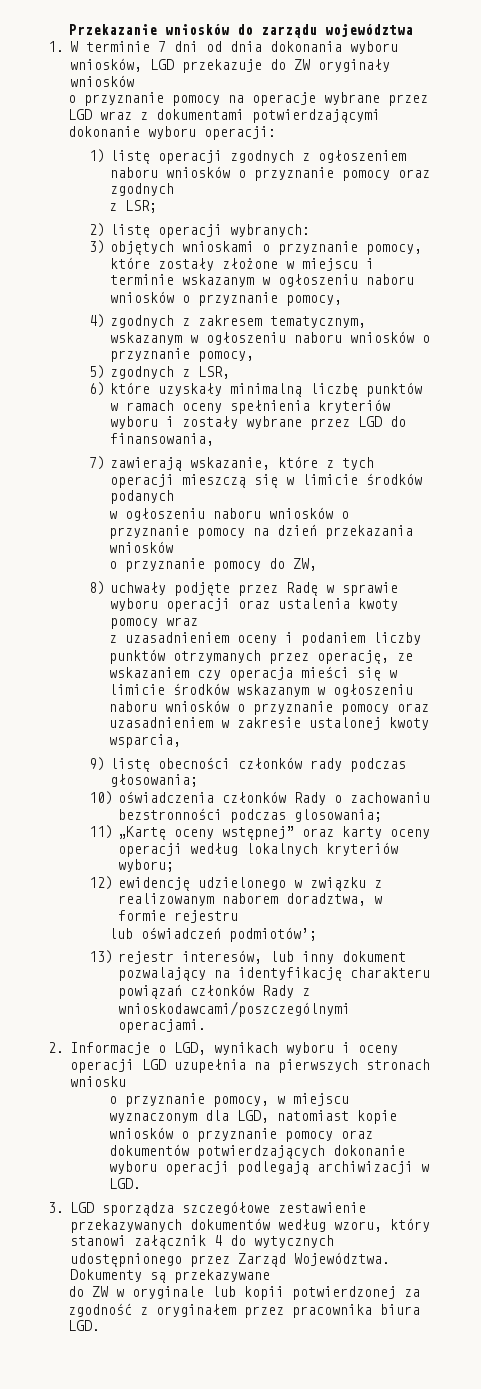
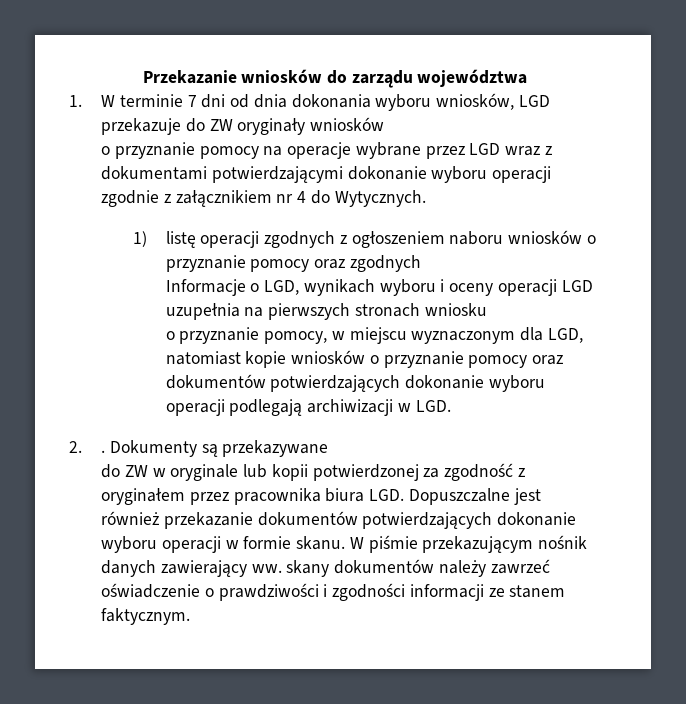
- o przyznanie pomocy na operacje wybrane przez LGD wraz z dokumentami potwierdzającymi dokonanie wyboru operacji:
+ o przyznanie pomocy na operacje wybrane przez LGD wraz z dokumentami potwierdzającymi dokonanie wyboru operacji zgodnie z załącznikiem nr 4 do Wytycznych.
- z LSR;
- 2) listę operacji wybranych:
- 3) objętych wnioskami o przyznanie pomocy, które zostały złożone w miejscu i terminie wskazanym w ogłoszeniu naboru wniosków o przyznanie pomocy,
- 4) zgodnych z zakresem tematycznym, wskazanym w ogłoszeniu naboru wniosków o przyznanie pomocy,
- 5) zgodnych z LSR,
- 6) które uzyskały minimalną liczbę punktów w ramach oceny spełnienia kryteriów wyboru i zostały wybrane przez LGD do finansowania,
- 7) zawierają wskazanie, które z tych operacji mieszczą się w limicie środków podanych
- w ogłoszeniu naboru wniosków o przyznanie pomocy na dzień przekazania wniosków
- o przyznanie pomocy do ZW,
- 8) uchwały podjęte przez Radę w sprawie wyboru operacji oraz ustalenia kwoty pomocy wraz
- z uzasadnieniem oceny i podaniem liczby punktów otrzymanych przez operację, ze wskazaniem czy operacja mieści się w limicie środków wskazanym w ogłoszeniu naboru wniosków o przyznanie pomocy oraz uzasadnieniem w zakresie ustalonej kwoty wsparcia,
- 9) listę obecności członków rady podczas głosowania;
- 10) oświadczenia członków Rady o zachowaniu bezstronności podczas glosowania;
- 11) „Kartę oceny wstępnej” oraz karty oceny operacji według lokalnych kryteriów wyboru;
- 12) ewidencję udzielonego w związku z realizowanym naborem doradztwa, w formie rejestru
- lub oświadczeń podmiotów’;
- 13) rejestr interesów, lub inny dokument pozwalający na identyfikację charakteru powiązań członków Rady z wnioskodawcami/poszczególnymi operacjami.
- 2. Informacje o LGD, wynikach wyboru i oceny operacji LGD uzupełnia na pierwszych stronach wniosku
+ Informacje o LGD, wynikach wyboru i oceny operacji LGD uzupełnia na pierwszych stronach wniosku
- 3. LGD sporządza szczegółowe zestawienie przekazywanych dokumentów według wzoru, który stanowi załącznik 4 do wytycznych udostępnionego przez Zarząd Województwa.
+ 2. .
- do ZW w oryginale lub kopii potwierdzonej za zgodność z oryginałem przez pracownika biura LGD.
+ do ZW w oryginale lub kopii potwierdzonej za zgodność z oryginałem przez pracownika biura LGD. Dopuszczalne jest również przekazanie dokumentów potwierdzających dokonanie wyboru operacji w formie skanu. W piśmie przekazującym nośnik danych zawierający ww. skany dokumentów należy zawrzeć oświadczenie o prawdziwości i zgodności informacji ze stanem faktycznym.

